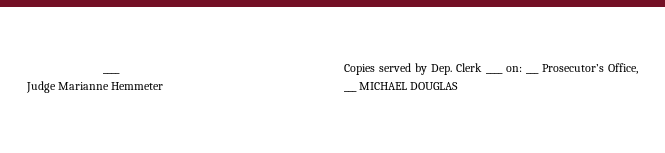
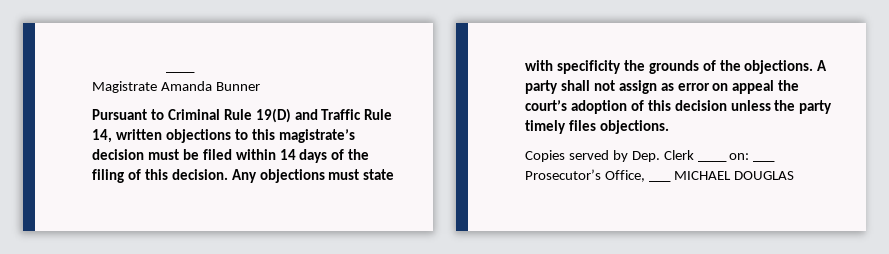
- Judge Marianne Hemmeter
+ Magistrate Amanda Bunner
+ Pursuant to Criminal Rule 19(D) and Traffic Rule 14, written objections to this magistrate’s decision must be filed within 14 days of the filing of this decision. Any objections must state with specificity the grounds of the objections. A party shall not assign as error on appeal the court’s adoption of this decision unless the party timely files objections.

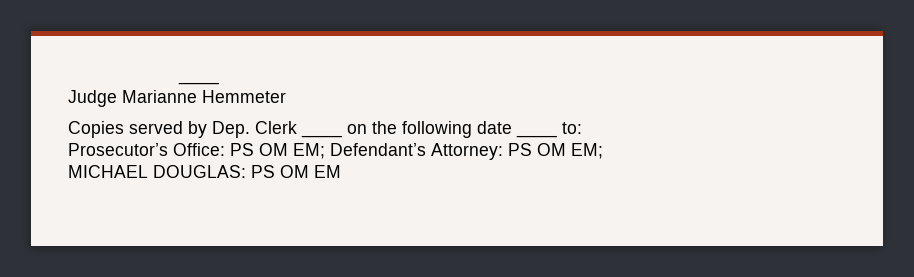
- Magistrate Amanda Bunner
- Pursuant to Criminal Rule 19(D) and Traffic Rule 14, written objections to this magistrate’s decision must be filed within 14 days of the filing of this decision. Any objections must state with specificity the grounds of the objections. A party shall not assign as error on appeal the court’s adoption of this decision unless the party timely files objections.
+ Judge Marianne Hemmeter
- Copies served by Dep. Clerk ____ on: ___ Prosecutor’s Office, ___ MICHAEL DOUGLAS
+ Copies served by Dep. Clerk ____ on the following date ____ to:
+ Prosecutor’s Office: PS OM EM; Defendant’s Attorney: PS OM EM;
+ MICHAEL DOUGLAS: PS OM EM

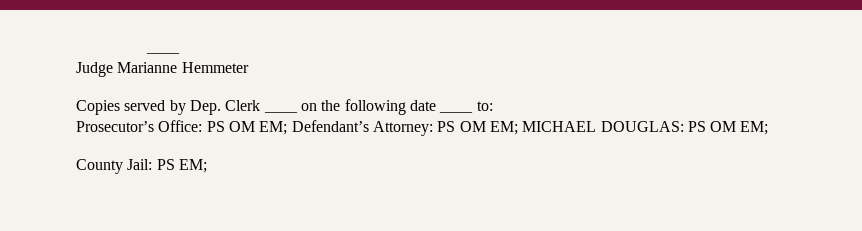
- Prosecutor’s Office: PS OM EM; Defendant’s Attorney: PS OM EM;
- MICHAEL DOUGLAS: PS OM EM
+ Prosecutor’s Office: PS OM EM; Defendant’s Attorney: PS OM EM; MICHAEL DOUGLAS: PS OM EM;
+ County Jail: PS EM;

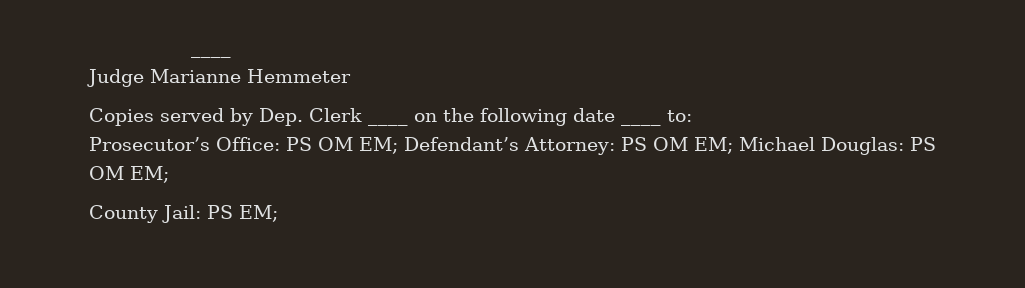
- Prosecutor’s Office: PS OM EM; Defendant’s Attorney: PS OM EM; MICHAEL DOUGLAS: PS OM EM;
+ Prosecutor’s Office: PS OM EM; Defendant’s Attorney: PS OM EM; Michael Douglas: PS OM EM;

